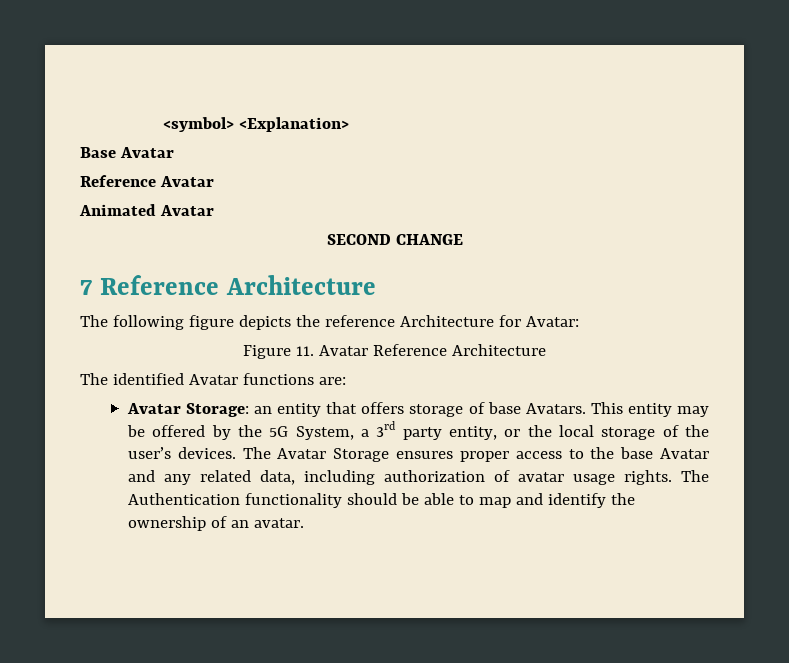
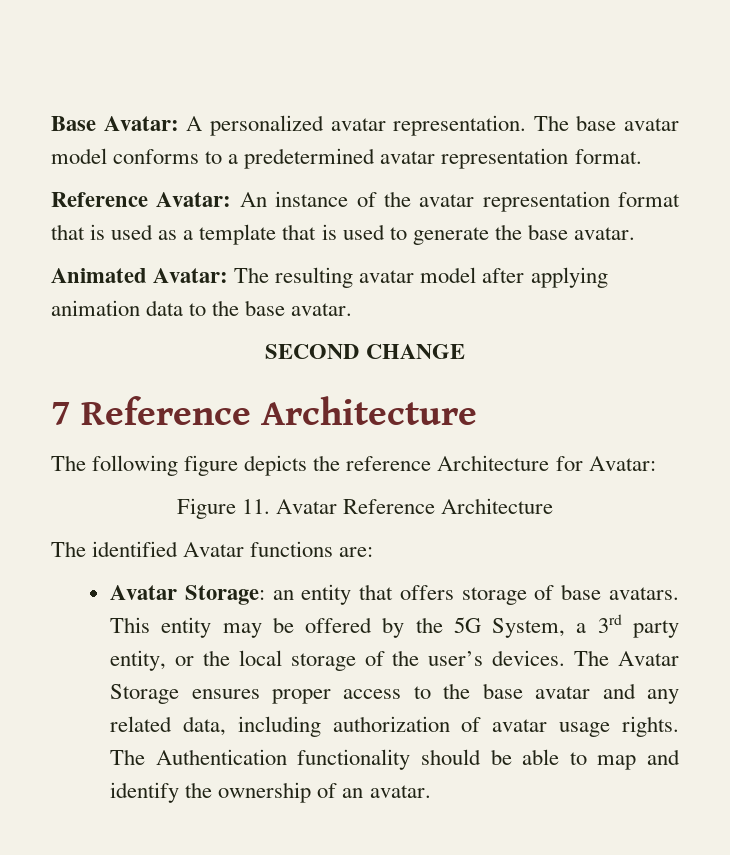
- <symbol> <Explanation>
- Base Avatar
- Reference Avatar
- Animated Avatar
+ Base Avatar: A personalized avatar representation. The base avatar model conforms to a predetermined avatar representation format.
+ Reference Avatar: An instance of the avatar representation format that is used as a template that is used to generate the base avatar.
+ Animated Avatar: The resulting avatar model after applying animation data to the base avatar.
- Avatar Storage: an entity that offers storage of base Avatars.
+ Avatar Storage: an entity that offers storage of base avatars.
- The Avatar Storage ensures proper access to the base Avatar and any related data, including authorization of avatar usage rights.
+ The Avatar Storage ensures proper access to the base avatar and any related data, including authorization of avatar usage rights.

